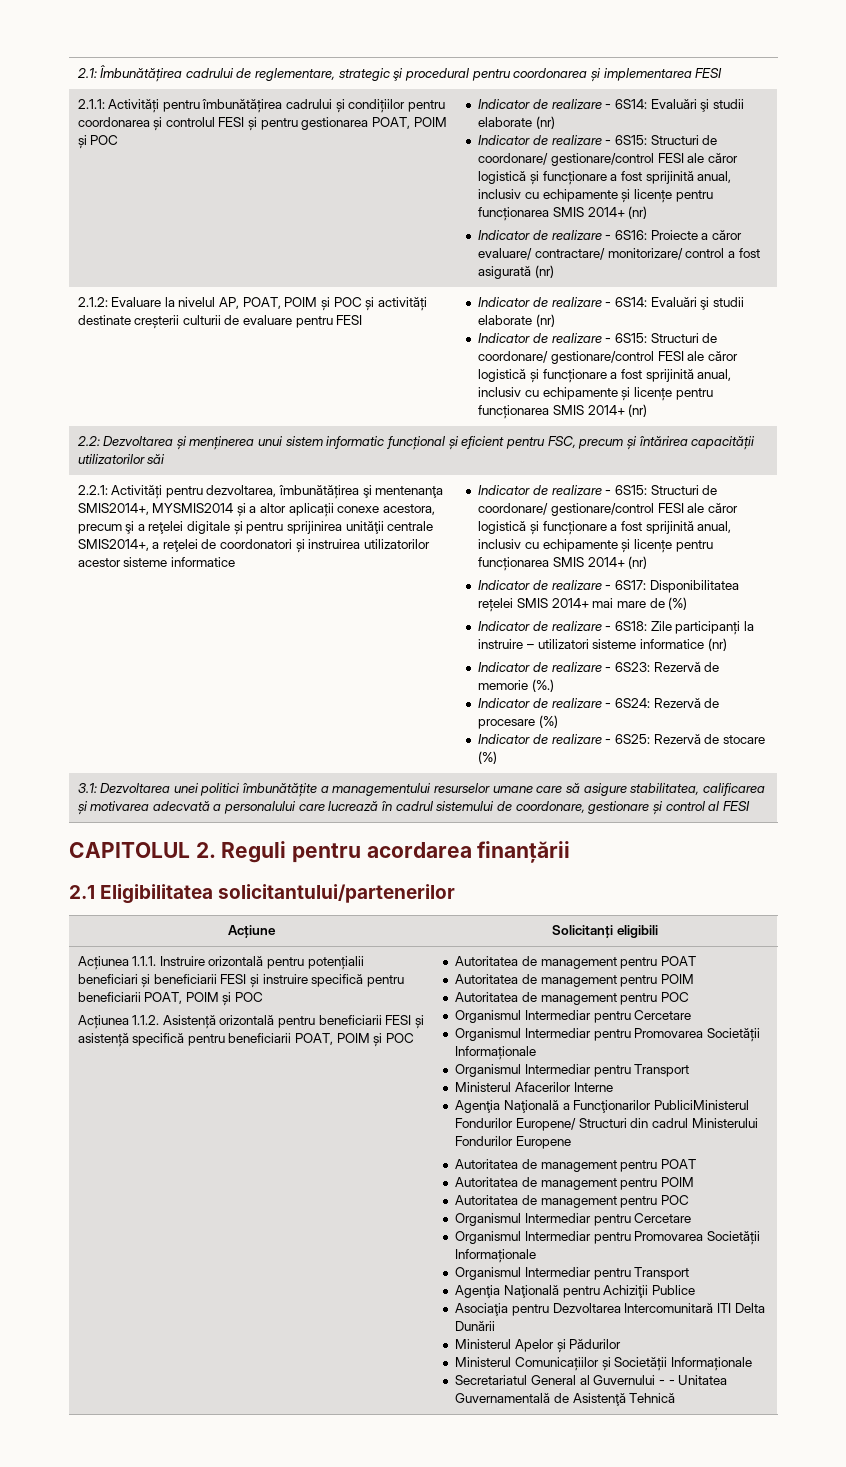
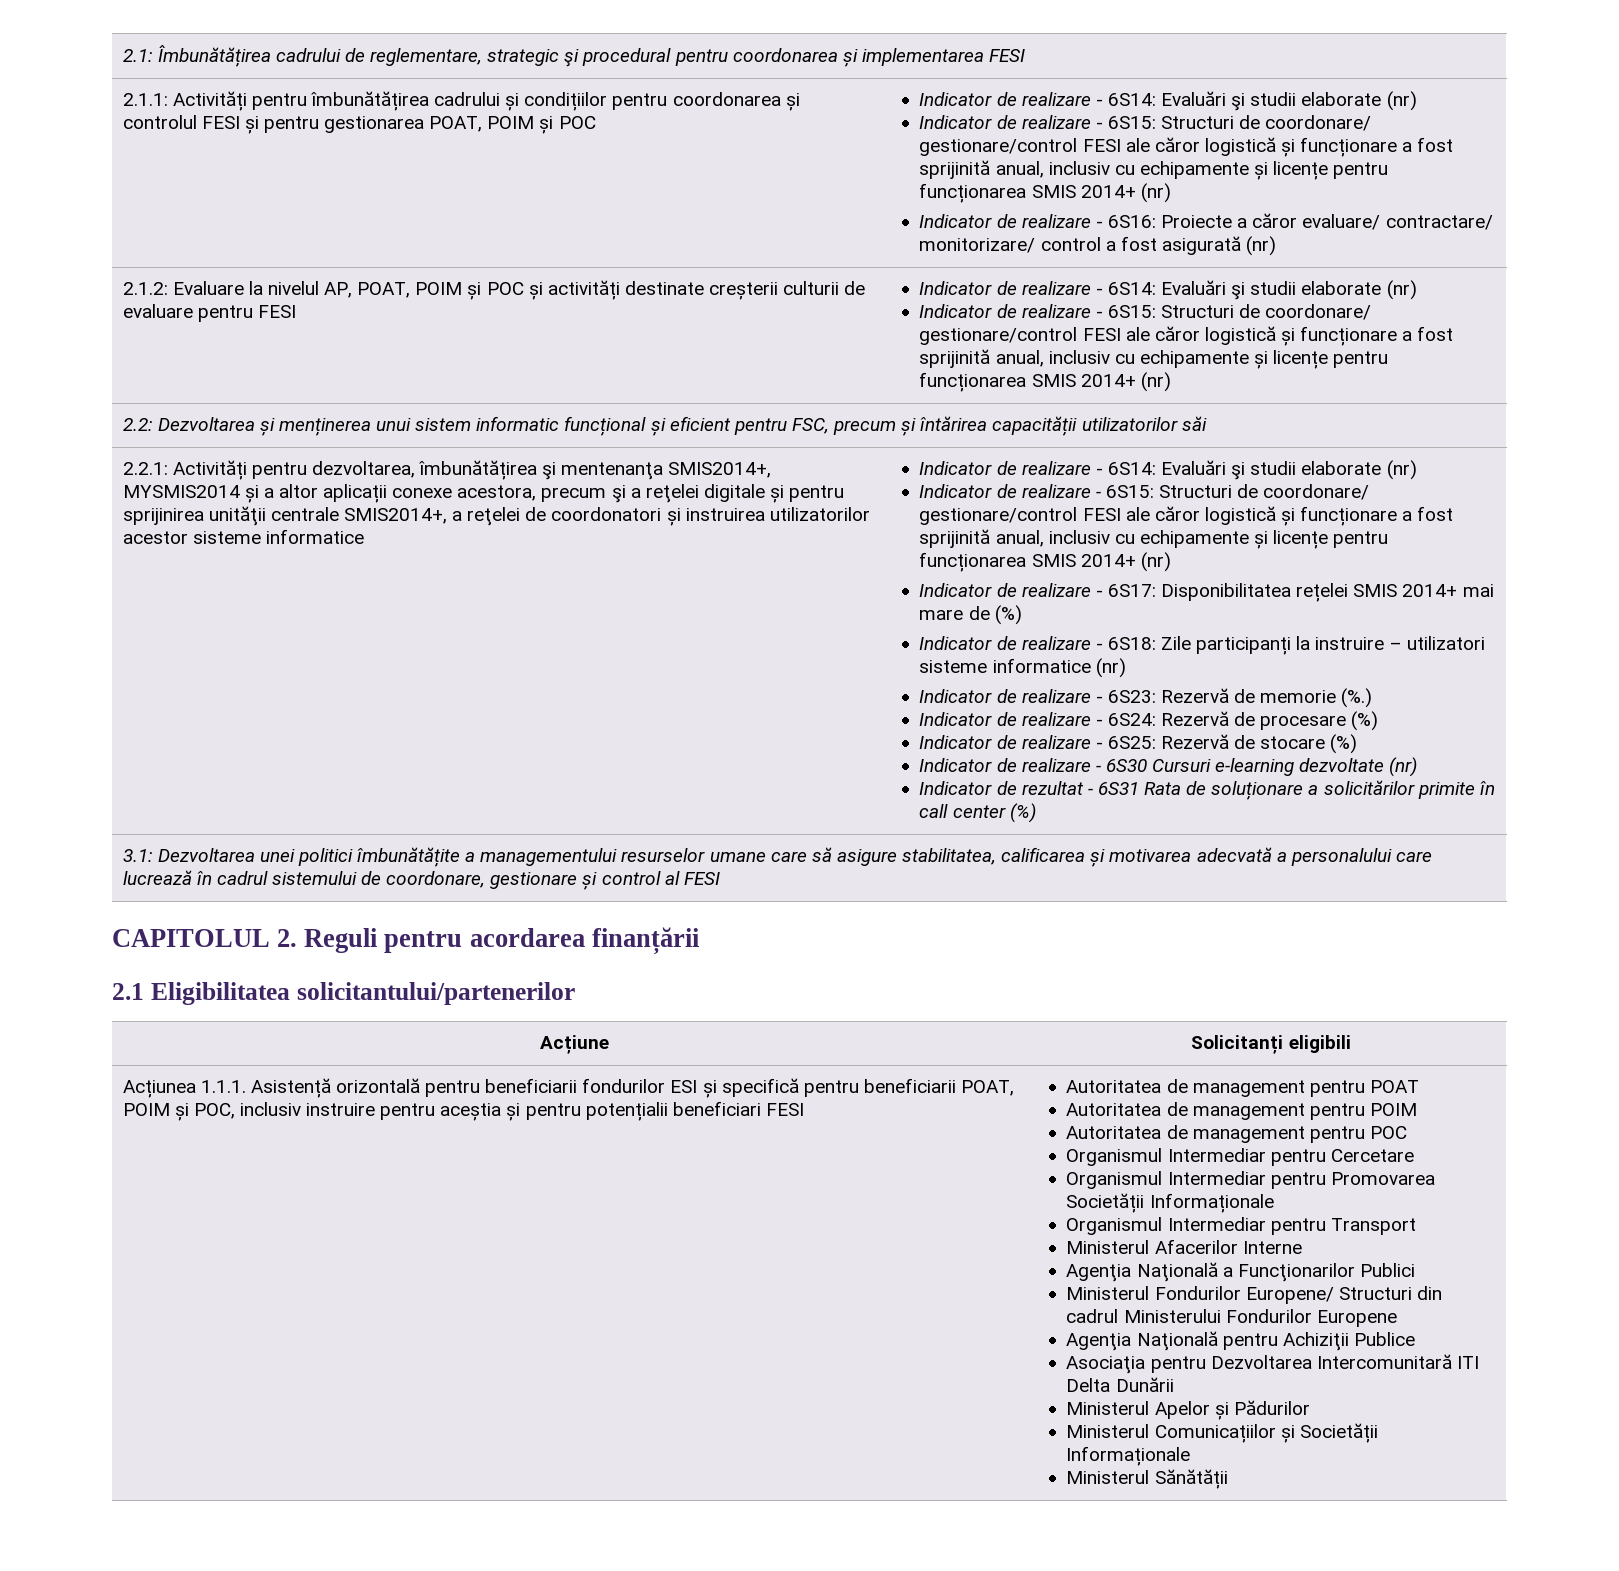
- Activități pentru dezvoltarea, îmbunătățirea şi mentenanţa SMIS2014+, MYSMIS2014 și a altor aplicații conexe acestora, precum şi a reţelei digitale și pentru sprijinirea unităţii centrale SMIS2014+, a reţelei de coordonatori și instruirea utilizatorilor acestor sisteme informatice | Indicator de realizare - 6S15:
+ Activități pentru dezvoltarea, îmbunătățirea şi mentenanţa SMIS2014+, MYSMIS2014 și a altor aplicații conexe acestora, precum şi a reţelei digitale și pentru sprijinirea unităţii centrale SMIS2014+, a reţelei de coordonatori și instruirea utilizatorilor acestor sisteme informatice | Indicator de realizare - 6S14: Evaluări şi studii elaborate (nr)
+ Indicator de realizare - 6S15:
+ Indicator de realizare - 6S30 Cursuri e-learning dezvoltate (nr)
+ Indicator de rezultat - 6S31 Rata de soluționare a solicitărilor primite în call center (%)
- Acțiunea 1.1.1. Instruire orizontală pentru potențialii beneficiari și beneficiarii FESI și instruire specifică pentru beneficiarii POAT, POIM și POC
- Acțiunea 1.1.2. Asistență orizontală pentru beneficiarii FESI și asistență specifică pentru beneficiarii POAT, POIM și POC
+ Acțiunea 1.1.1. Asistență orizontală pentru beneficiarii fondurilor ESI și specifică pentru beneficiarii POAT, POIM și POC, inclusiv instruire pentru aceștia și pentru potențialii beneficiari FESI
- Agenţia Naţională a Funcţionarilor PubliciMinisterul Fondurilor Europene/ Structuri din cadrul Ministerului Fondurilor Europene
- Autoritatea de management pentru POAT
- Autoritatea de management pentru POIM
- Autoritatea de management pentru POC
- Organismul Intermediar pentru Cercetare
- Organismul Intermediar pentru Promovarea Societății Informaționale
- Organismul Intermediar pentru Transport
+ Agenţia Naţională a Funcţionarilor Publici
+ Ministerul Fondurilor Europene/ Structuri din cadrul Ministerului Fondurilor Europene
- Secretariatul General al Guvernului - - Unitatea Guvernamentală de Asistenţă Tehnică
+ Ministerul Sănătății

